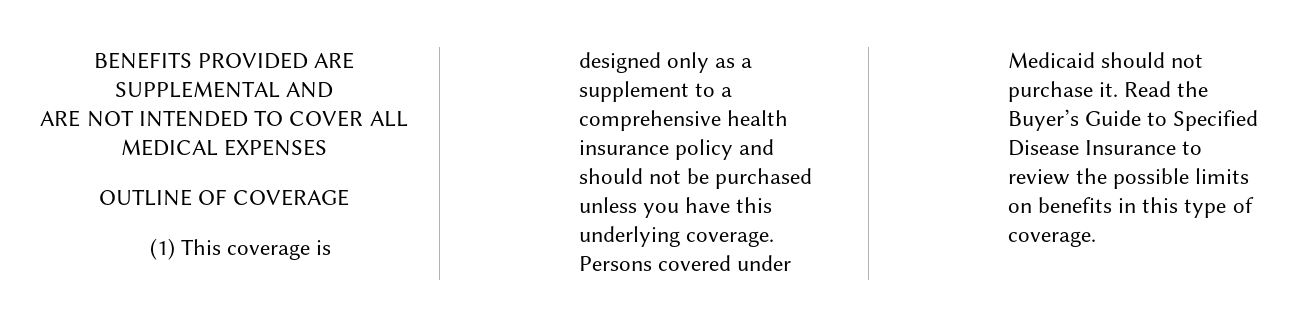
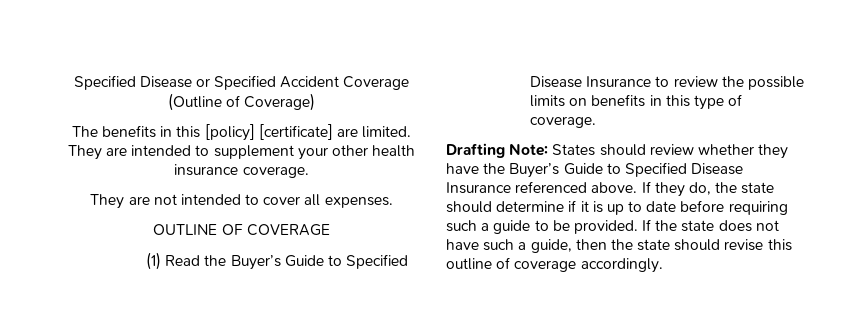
- BENEFITS PROVIDED ARE SUPPLEMENTAL AND
- ARE NOT INTENDED TO COVER ALL MEDICAL EXPENSES
+ Specified Disease or Specified Accident Coverage (Outline of Coverage)
+ The benefits in this [policy] [certificate] are limited. They are intended to supplement your other health insurance coverage.
+ They are not intended to cover all expenses.
  OUTLINE OF COVERAGE
- (1) This coverage is designed only as a supplement to a comprehensive health insurance policy and should not be purchased unless you have this underlying coverage. Persons covered under Medicaid should not purchase it. Read the Buyer’s Guide to Specified Disease Insurance to review the possible limits on benefits in this type of coverage.
+ (1) Read the Buyer’s Guide to Specified Disease Insurance to review the possible limits on benefits in this type of coverage.
+ Drafting Note: States should review whether they have the Buyer’s Guide to Specified Disease Insurance referenced above. If they do, the state should determine if it is up to date before requiring such a guide to be provided. If the state does not have such a guide, then the state should revise this outline of coverage accordingly.

